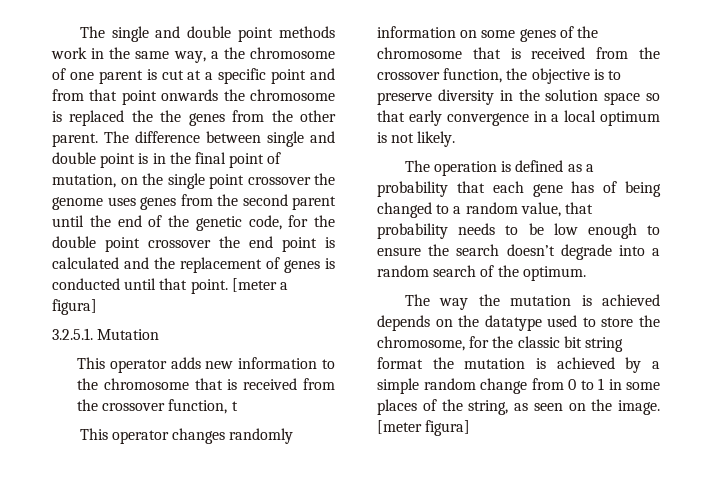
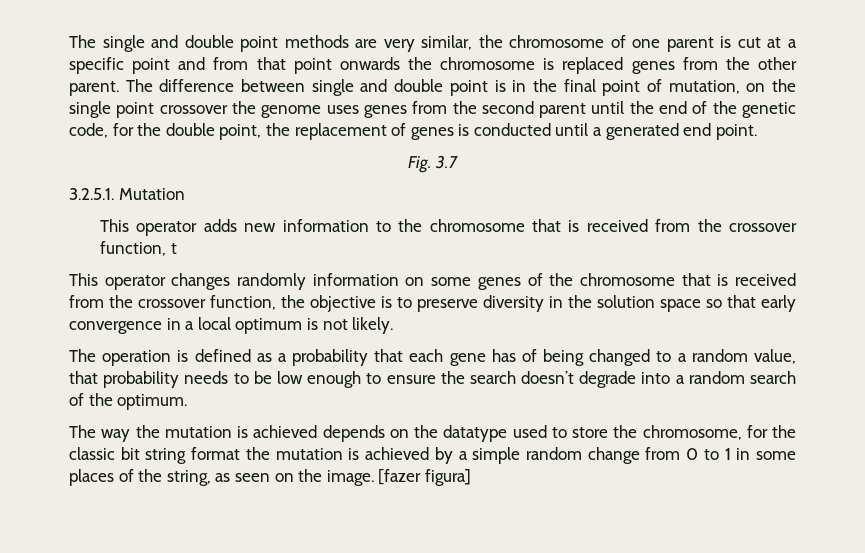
- The single and double point methods work in the same way, a the chromosome of one parent is cut at a specific point and from that point onwards the chromosome is replaced the the genes from the other parent.
+ The single and double point methods are very similar, the chromosome of one parent is cut at a specific point and from that point onwards the chromosome is replaced genes from the other parent.
- The difference between single and double point is in the final point of mutation, on the single point crossover the genome uses genes from the second parent until the end of the genetic code, for the double point crossover the end point is calculated and the replacement of genes is conducted until that point. [meter a figura]
+ The difference between single and double point is in the final point of mutation, on the single point crossover the genome uses genes from the second parent until the end of the genetic code, for the double point, the replacement of genes is conducted until a generated end point.
+ Fig. 3.7
- [meter figura]
+ [fazer figura]

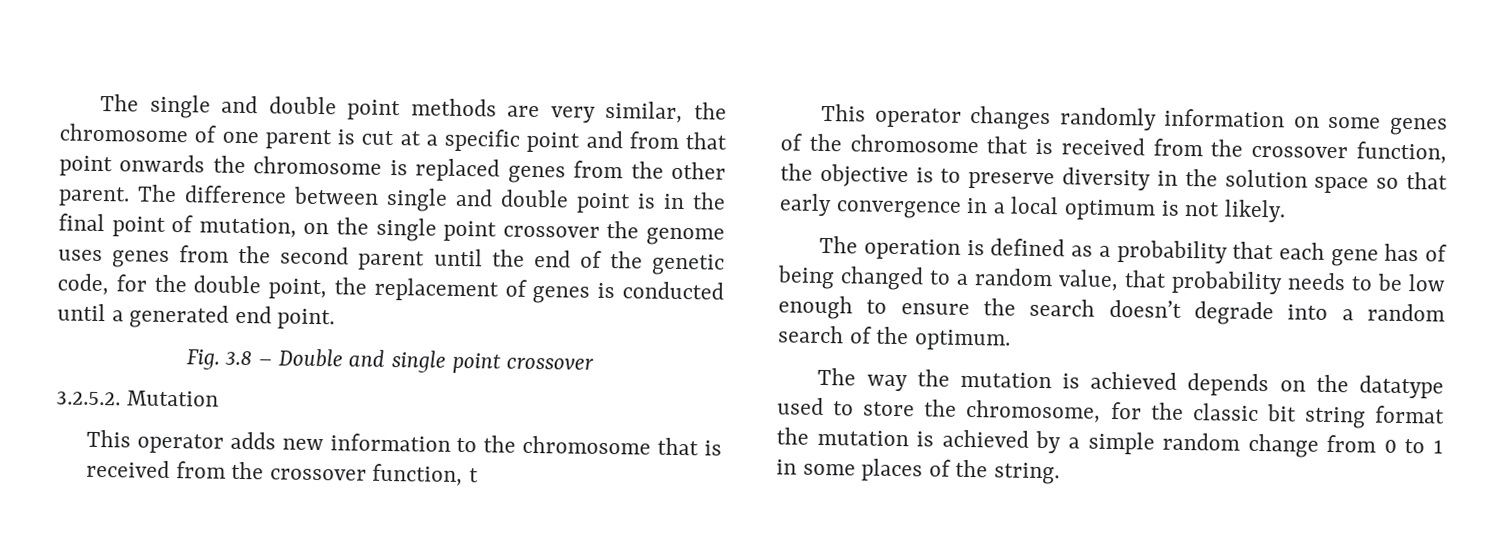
- Fig. 3.7
- 3.2.5.1. Mutation
+ Fig. 3.8 – Double and single point crossover
+ 3.2.5.2. Mutation
- The way the mutation is achieved depends on the datatype used to store the chromosome, for the classic bit string format the mutation is achieved by a simple random change from 0 to 1 in some places of the string, as seen on the image. [fazer figura]
+ The way the mutation is achieved depends on the datatype used to store the chromosome, for the classic bit string format the mutation is achieved by a simple random change from 0 to 1 in some places of the string.

